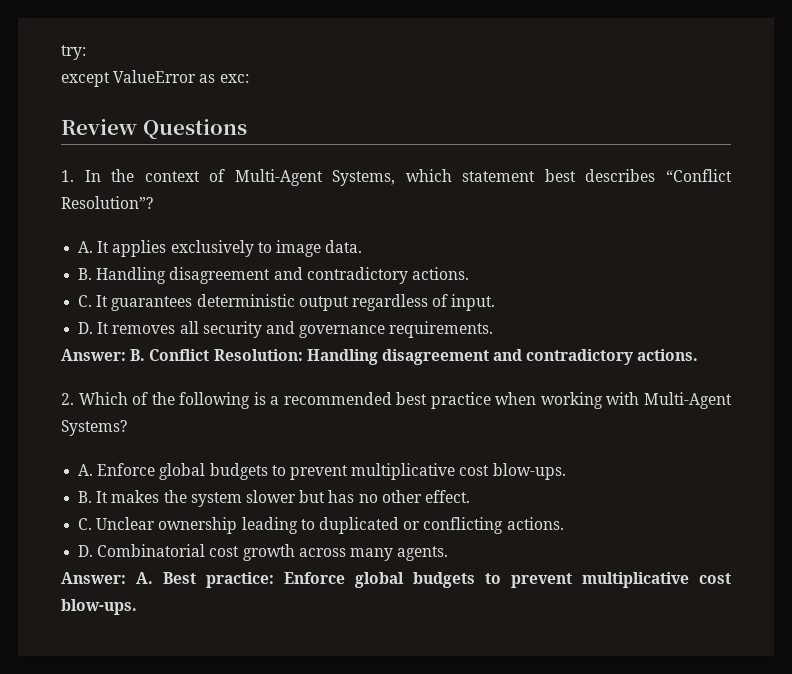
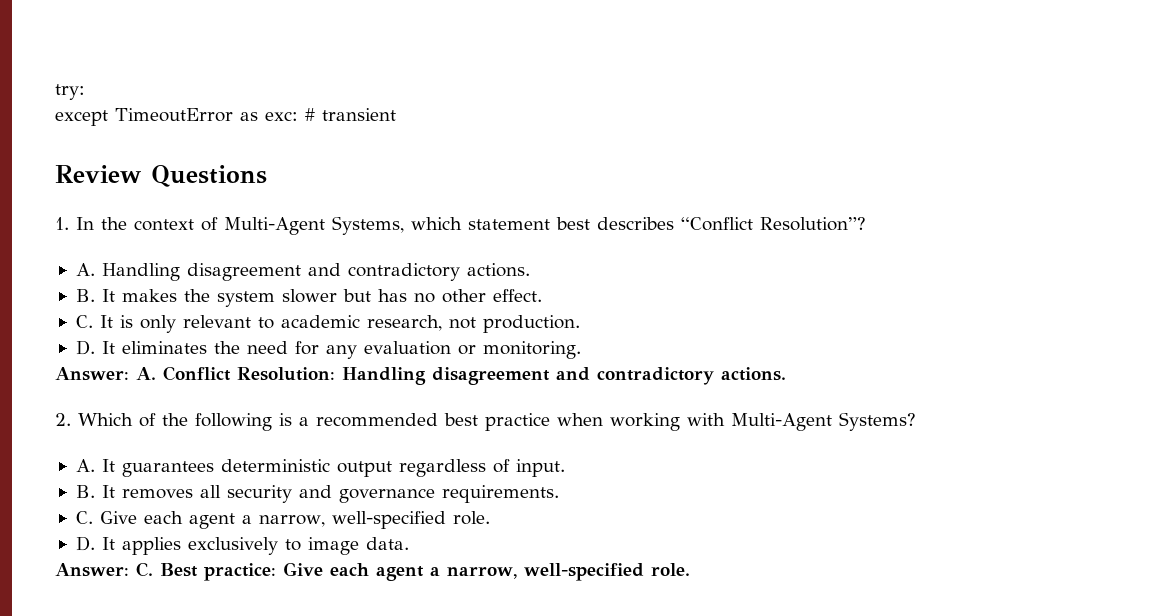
- except ValueError as exc:
+ except TimeoutError as exc: # transient
- A. It applies exclusively to image data.
- B. Handling disagreement and contradictory actions.
- C. It guarantees deterministic output regardless of input.
- D. It removes all security and governance requirements.
- Answer: B. Conflict Resolution: Handling disagreement and contradictory actions.
+ A. Handling disagreement and contradictory actions.
+ B. It makes the system slower but has no other effect.
+ C. It is only relevant to academic research, not production.
+ D. It eliminates the need for any evaluation or monitoring.
+ Answer: A. Conflict Resolution: Handling disagreement and contradictory actions.
- A. Enforce global budgets to prevent multiplicative cost blow-ups.
- B. It makes the system slower but has no other effect.
- C. Unclear ownership leading to duplicated or conflicting actions.
- D. Combinatorial cost growth across many agents.
- Answer: A. Best practice: Enforce global budgets to prevent multiplicative cost blow-ups.
+ A. It guarantees deterministic output regardless of input.
+ B. It removes all security and governance requirements.
+ C. Give each agent a narrow, well-specified role.
+ D. It applies exclusively to image data.
+ Answer: C. Best practice: Give each agent a narrow, well-specified role.

